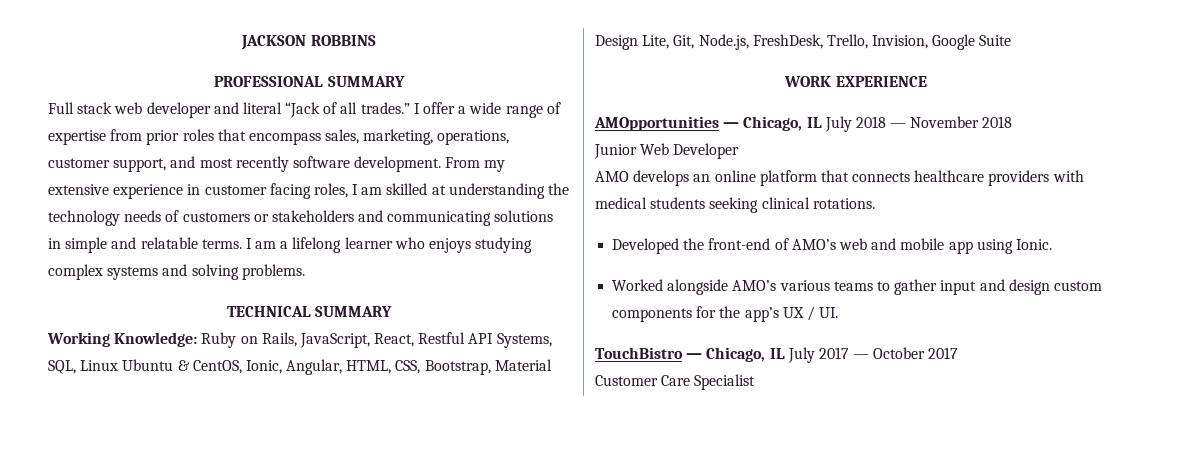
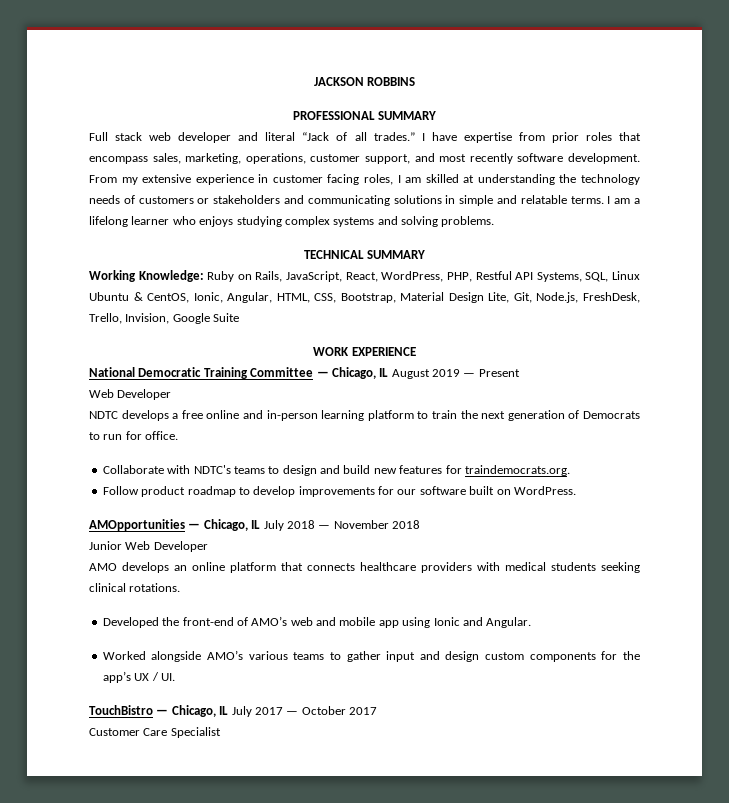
- I offer a wide range of expertise from prior roles that encompass sales, marketing, operations, customer support, and most recently software development.
+ I have expertise from prior roles that encompass sales, marketing, operations, customer support, and most recently software development.
- Working Knowledge: Ruby on Rails, JavaScript, React, Restful API Systems, SQL, Linux Ubuntu & CentOS, Ionic, Angular, HTML, CSS, Bootstrap, Material Design Lite, Git, Node.js, FreshDesk, Trello, Invision, Google Suite
+ Working Knowledge: Ruby on Rails, JavaScript, React, WordPress, PHP, Restful API Systems, SQL, Linux Ubuntu & CentOS, Ionic, Angular, HTML, CSS, Bootstrap, Material Design Lite, Git, Node.js, FreshDesk, Trello, Invision, Google Suite
+ National Democratic Training Committee — Chicago, IL August 2019 — Present
+ Web Developer
+ NDTC develops a free online and in-person learning platform to train the next generation of Democrats to run for office.
+ Collaborate with NDTC's teams to design and build new features for traindemocrats.org.
+ Follow product roadmap to develop improvements for our software built on WordPress.
- Developed the front-end of AMO’s web and mobile app using Ionic.
+ Developed the front-end of AMO’s web and mobile app using Ionic and Angular.

